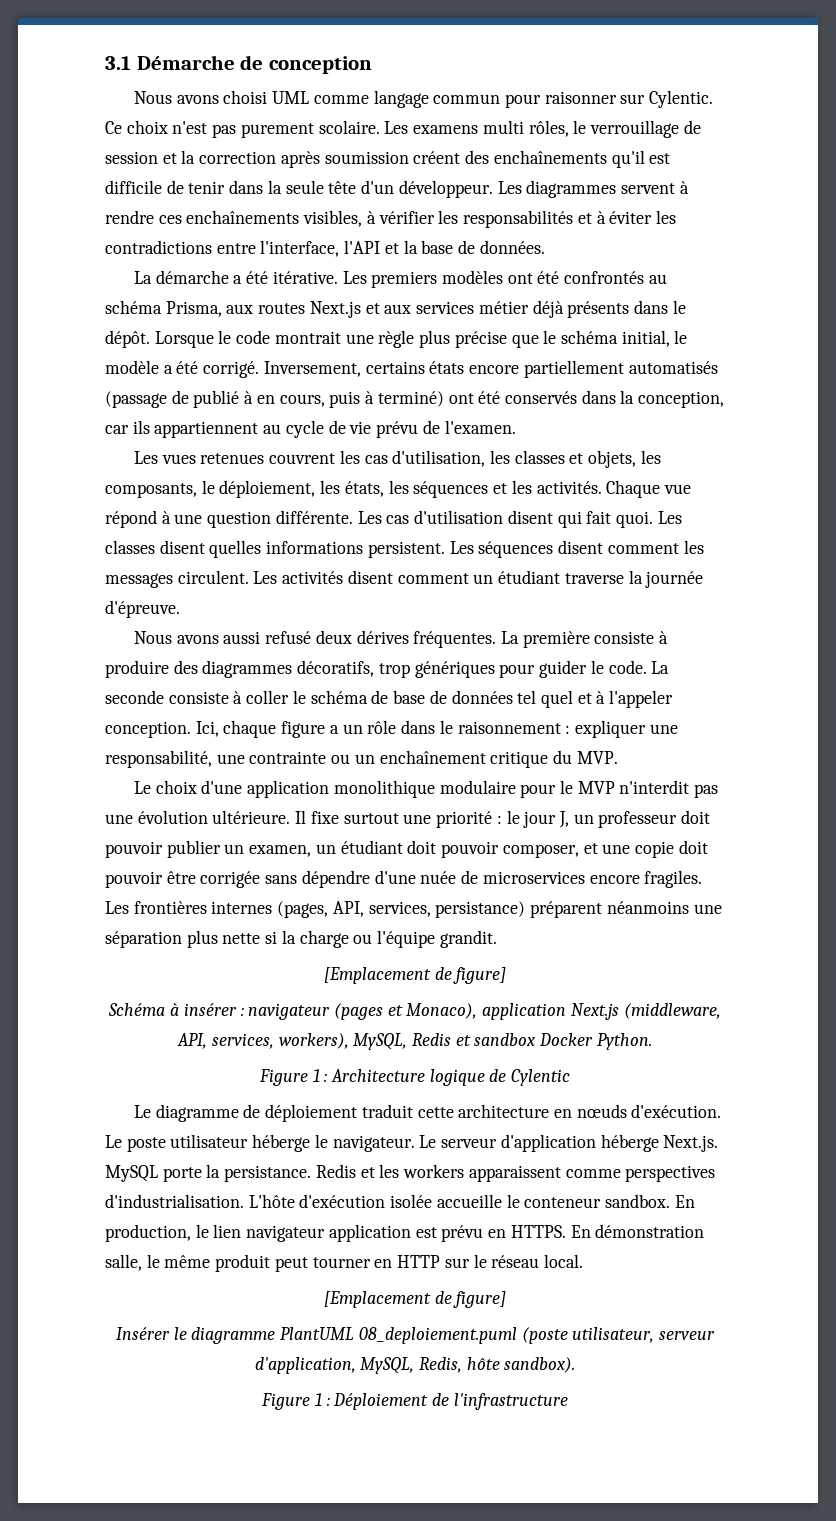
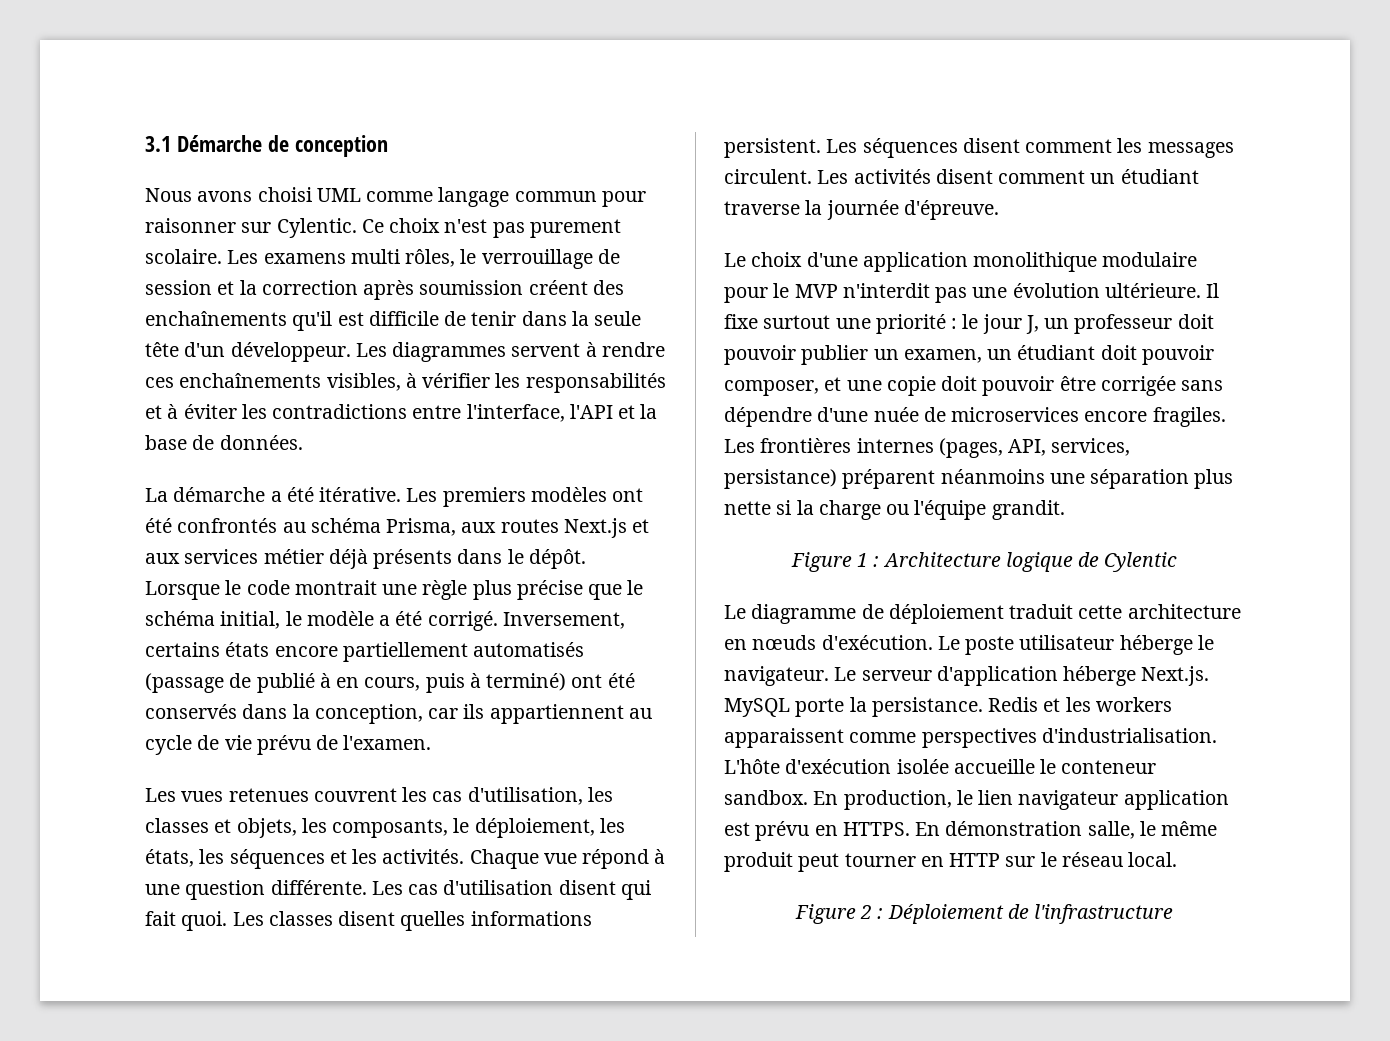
- Nous avons aussi refusé deux dérives fréquentes. La première consiste à produire des diagrammes décoratifs, trop génériques pour guider le code. La seconde consiste à coller le schéma de base de données tel quel et à l'appeler conception. Ici, chaque figure a un rôle dans le raisonnement : expliquer une responsabilité, une contrainte ou un enchaînement critique du MVP.
  Les frontières internes (pages, API, services, persistance) préparent néanmoins une séparation plus nette si la charge ou l'équipe grandit.
- [Emplacement de figure]
- Schéma à insérer : navigateur (pages et Monaco), application Next.js (middleware, API, services, workers), MySQL, Redis et sandbox Docker Python.
  En démonstration salle, le même produit peut tourner en HTTP sur le réseau local.
- [Emplacement de figure]
- Insérer le diagramme PlantUML 08_deploiement.puml (poste utilisateur, serveur d'application, MySQL, Redis, hôte sandbox).
- Figure 1 : Déploiement de l'infrastructure
+ Figure 2 : Déploiement de l'infrastructure

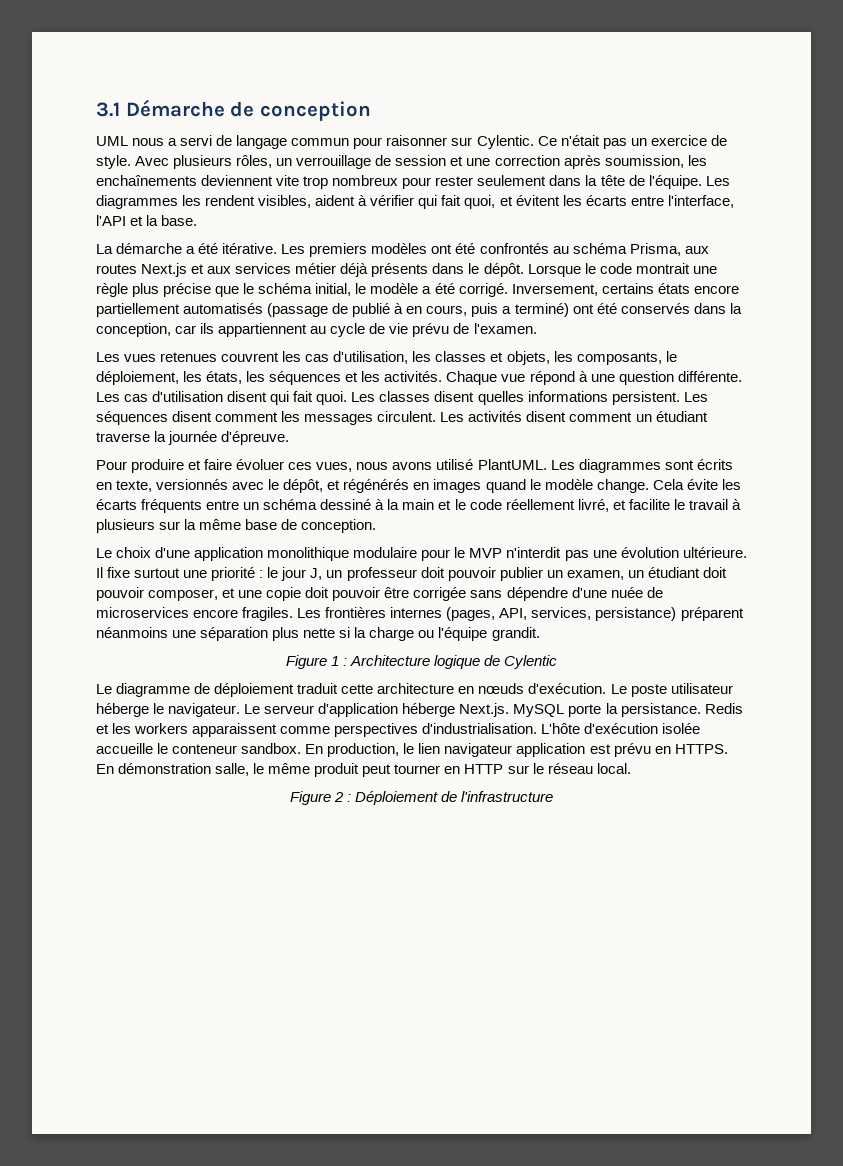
- Nous avons choisi UML comme langage commun pour raisonner sur Cylentic.
+ UML nous a servi de langage commun pour raisonner sur Cylentic.
- Ce choix n'est pas purement scolaire. Les examens multi rôles, le verrouillage de session et la correction après soumission créent des enchaînements qu'il est difficile de tenir dans la seule tête d'un développeur. Les diagrammes servent à rendre ces enchaînements visibles, à vérifier les responsabilités et à éviter les contradictions entre l'interface, l'API et la base de données.
+ Ce n'était pas un exercice de style. Avec plusieurs rôles, un verrouillage de session et une correction après soumission, les enchaînements deviennent vite trop nombreux pour rester seulement dans la tête de l'équipe. Les diagrammes les rendent visibles, aident à vérifier qui fait quoi, et évitent les écarts entre l'interface, l'API et la base.
- Inversement, certains états encore partiellement automatisés (passage de publié à en cours, puis à terminé) ont été conservés dans la conception, car ils appartiennent au cycle de vie prévu de l'examen.
+ Inversement, certains états encore partiellement automatisés (passage de publié à en cours, puis a terminé) ont été conservés dans la conception, car ils appartiennent au cycle de vie prévu de l'examen.
+ Pour produire et faire évoluer ces vues, nous avons utilisé PlantUML. Les diagrammes sont écrits en texte, versionnés avec le dépôt, et régénérés en images quand le modèle change. Cela évite les écarts fréquents entre un schéma dessiné à la main et le code réellement livré, et facilite le travail à plusieurs sur la même base de conception.

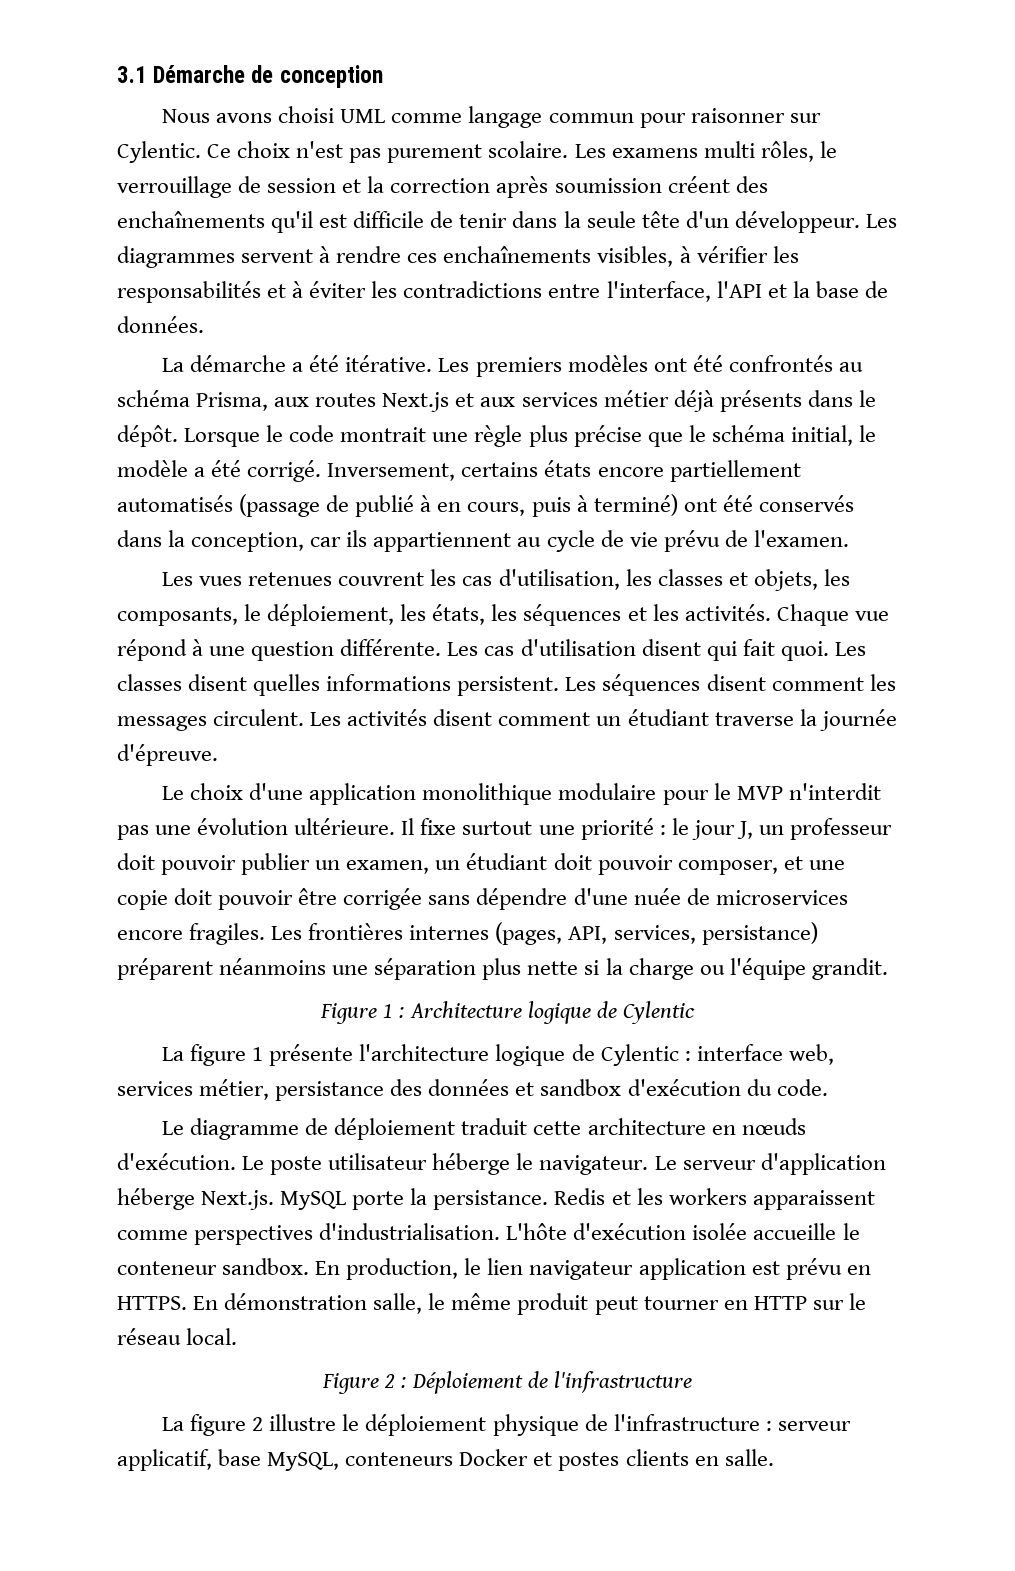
- UML nous a servi de langage commun pour raisonner sur Cylentic.
+ Nous avons choisi UML comme langage commun pour raisonner sur Cylentic.
- Ce n'était pas un exercice de style. Avec plusieurs rôles, un verrouillage de session et une correction après soumission, les enchaînements deviennent vite trop nombreux pour rester seulement dans la tête de l'équipe. Les diagrammes les rendent visibles, aident à vérifier qui fait quoi, et évitent les écarts entre l'interface, l'API et la base.
+ Ce choix n'est pas purement scolaire. Les examens multi rôles, le verrouillage de session et la correction après soumission créent des enchaînements qu'il est difficile de tenir dans la seule tête d'un développeur. Les diagrammes servent à rendre ces enchaînements visibles, à vérifier les responsabilités et à éviter les contradictions entre l'interface, l'API et la base de données.
- Inversement, certains états encore partiellement automatisés (passage de publié à en cours, puis a terminé) ont été conservés dans la conception, car ils appartiennent au cycle de vie prévu de l'examen.
+ Inversement, certains états encore partiellement automatisés (passage de publié à en cours, puis à terminé) ont été conservés dans la conception, car ils appartiennent au cycle de vie prévu de l'examen.
- Pour produire et faire évoluer ces vues, nous avons utilisé PlantUML. Les diagrammes sont écrits en texte, versionnés avec le dépôt, et régénérés en images quand le modèle change. Cela évite les écarts fréquents entre un schéma dessiné à la main et le code réellement livré, et facilite le travail à plusieurs sur la même base de conception.
+ La figure 1 présente l'architecture logique de Cylentic : interface web, services métier, persistance des données et sandbox d'exécution du code.
+ La figure 2 illustre le déploiement physique de l'infrastructure : serveur applicatif, base MySQL, conteneurs Docker et postes clients en salle.

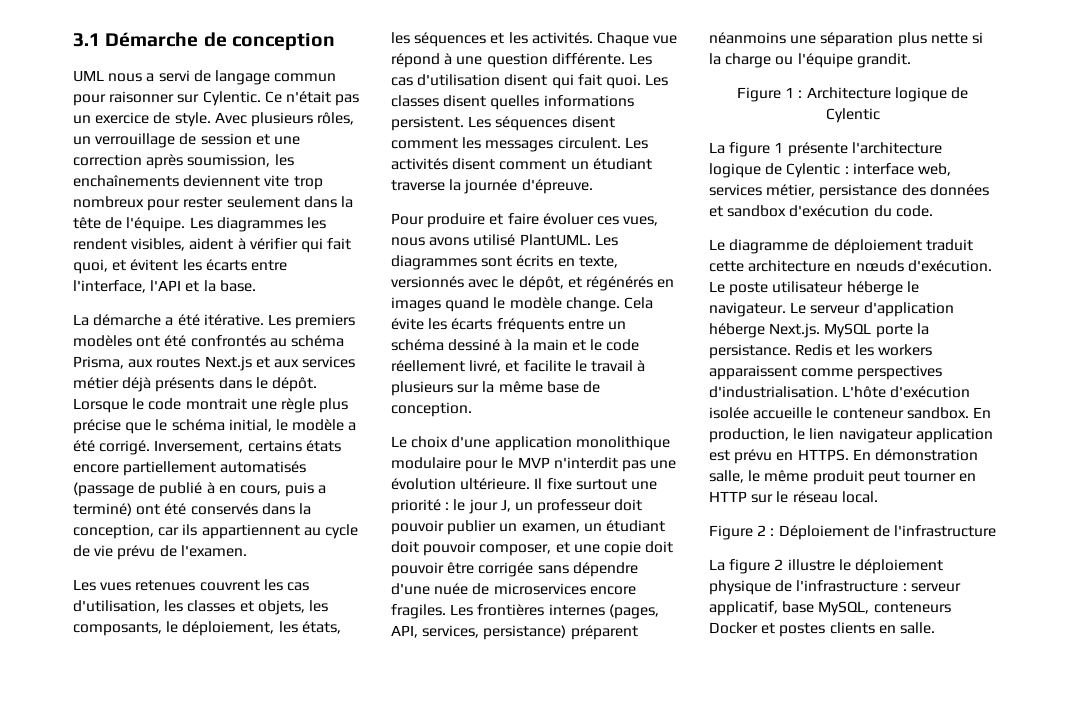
- Nous avons choisi UML comme langage commun pour raisonner sur Cylentic.
+ UML nous a servi de langage commun pour raisonner sur Cylentic.
- Ce choix n'est pas purement scolaire. Les examens multi rôles, le verrouillage de session et la correction après soumission créent des enchaînements qu'il est difficile de tenir dans la seule tête d'un développeur. Les diagrammes servent à rendre ces enchaînements visibles, à vérifier les responsabilités et à éviter les contradictions entre l'interface, l'API et la base de données.
+ Ce n'était pas un exercice de style. Avec plusieurs rôles, un verrouillage de session et une correction après soumission, les enchaînements deviennent vite trop nombreux pour rester seulement dans la tête de l'équipe. Les diagrammes les rendent visibles, aident à vérifier qui fait quoi, et évitent les écarts entre l'interface, l'API et la base.
- Inversement, certains états encore partiellement automatisés (passage de publié à en cours, puis à terminé) ont été conservés dans la conception, car ils appartiennent au cycle de vie prévu de l'examen.
+ Inversement, certains états encore partiellement automatisés (passage de publié à en cours, puis a terminé) ont été conservés dans la conception, car ils appartiennent au cycle de vie prévu de l'examen.
+ Pour produire et faire évoluer ces vues, nous avons utilisé PlantUML. Les diagrammes sont écrits en texte, versionnés avec le dépôt, et régénérés en images quand le modèle change. Cela évite les écarts fréquents entre un schéma dessiné à la main et le code réellement livré, et facilite le travail à plusieurs sur la même base de conception.

